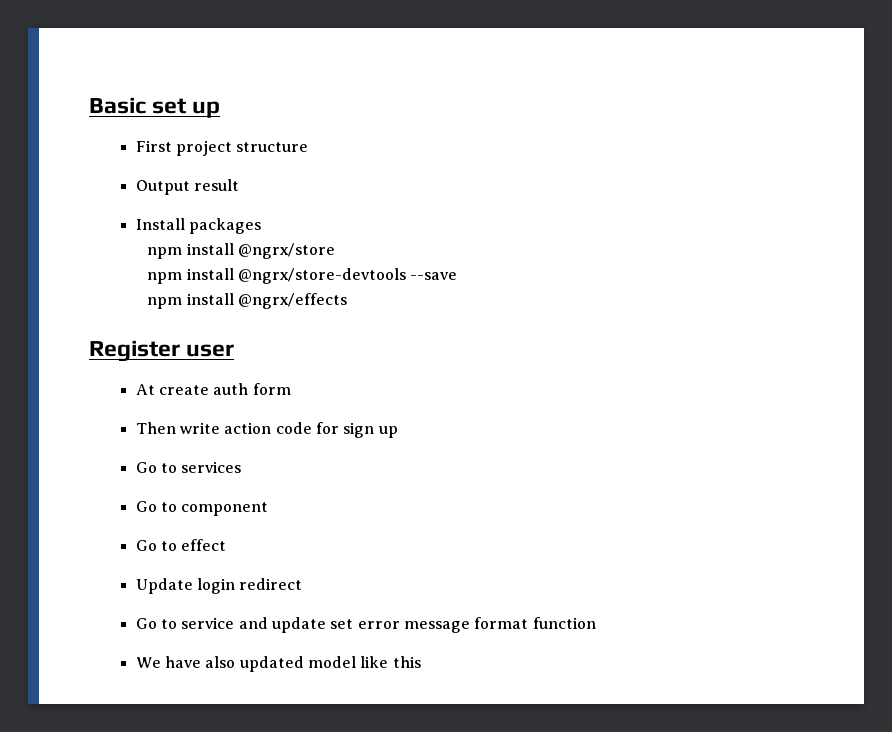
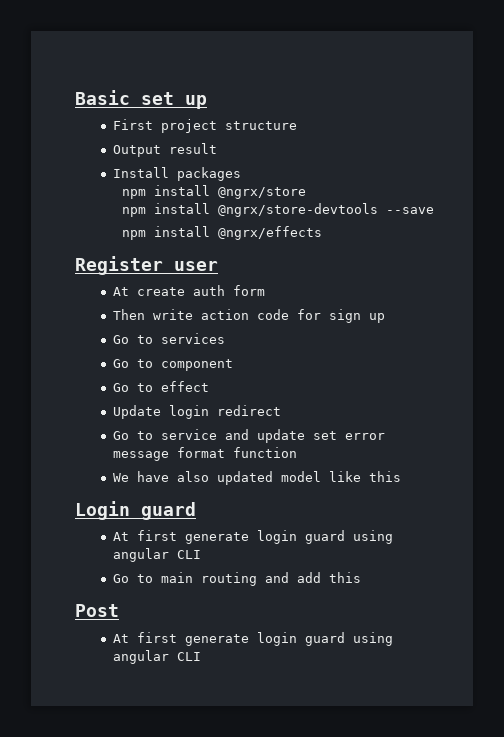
+ Login guard
+ At first generate login guard using angular CLI
+ Go to main routing and add this
+ Post
+ At first generate login guard using angular CLI

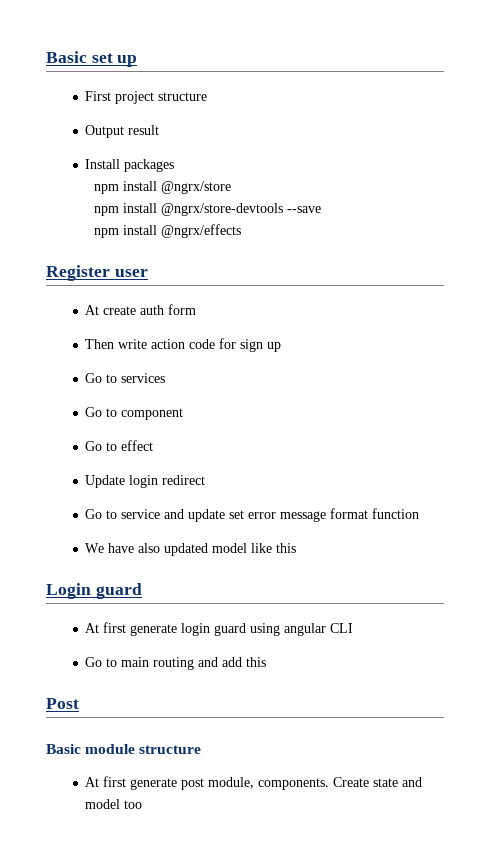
  Post
- At first generate login guard using angular CLI
+ Basic module structure
+ At first generate post module, components. Create state and model too

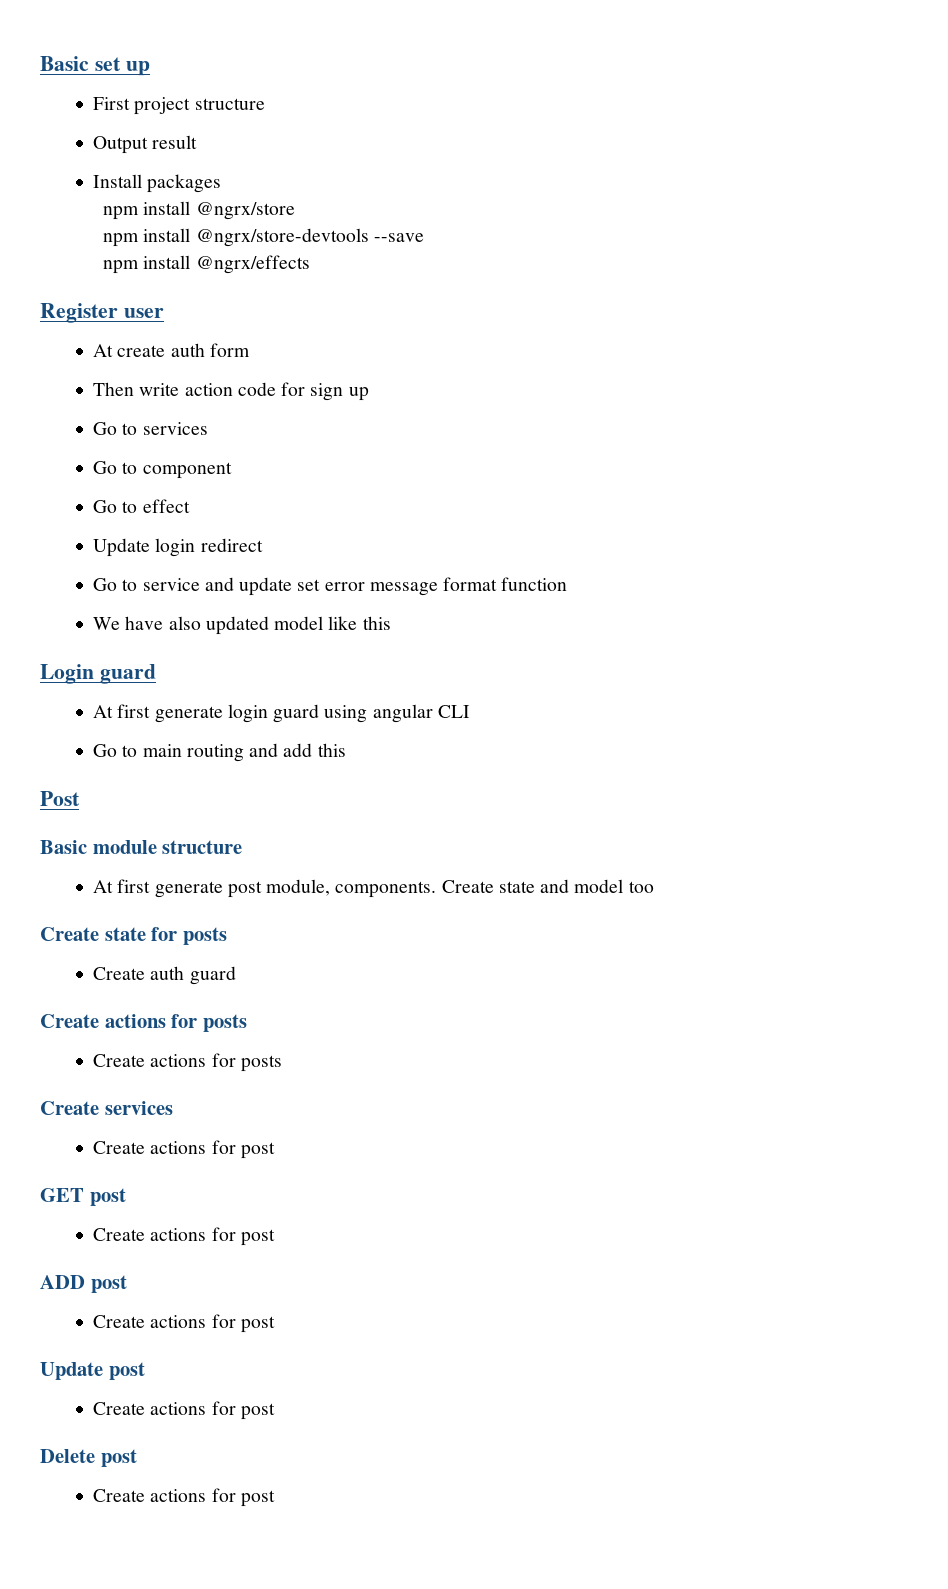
+ Create state for posts
+ Create auth guard
+ Create actions for posts
+ Create actions for posts
+ Create services
+ Create actions for post
+ GET post
+ Create actions for post
+ ADD post
+ Create actions for post
+ Update post
+ Create actions for post
+ Delete post
+ Create actions for post

